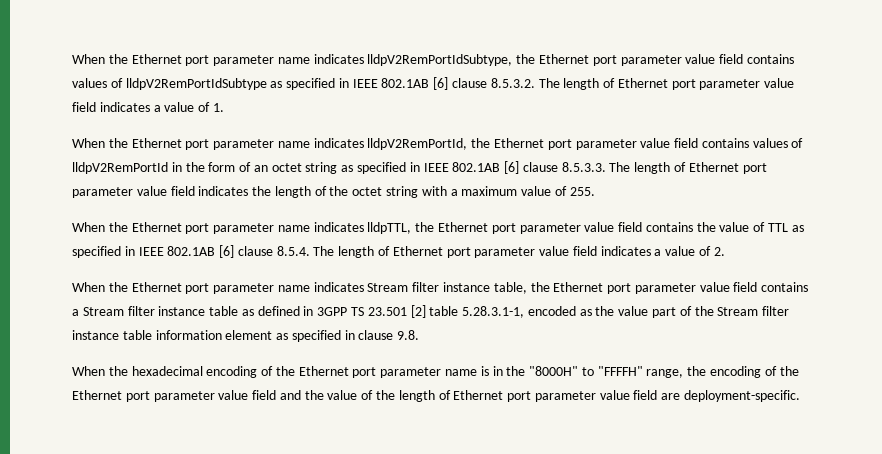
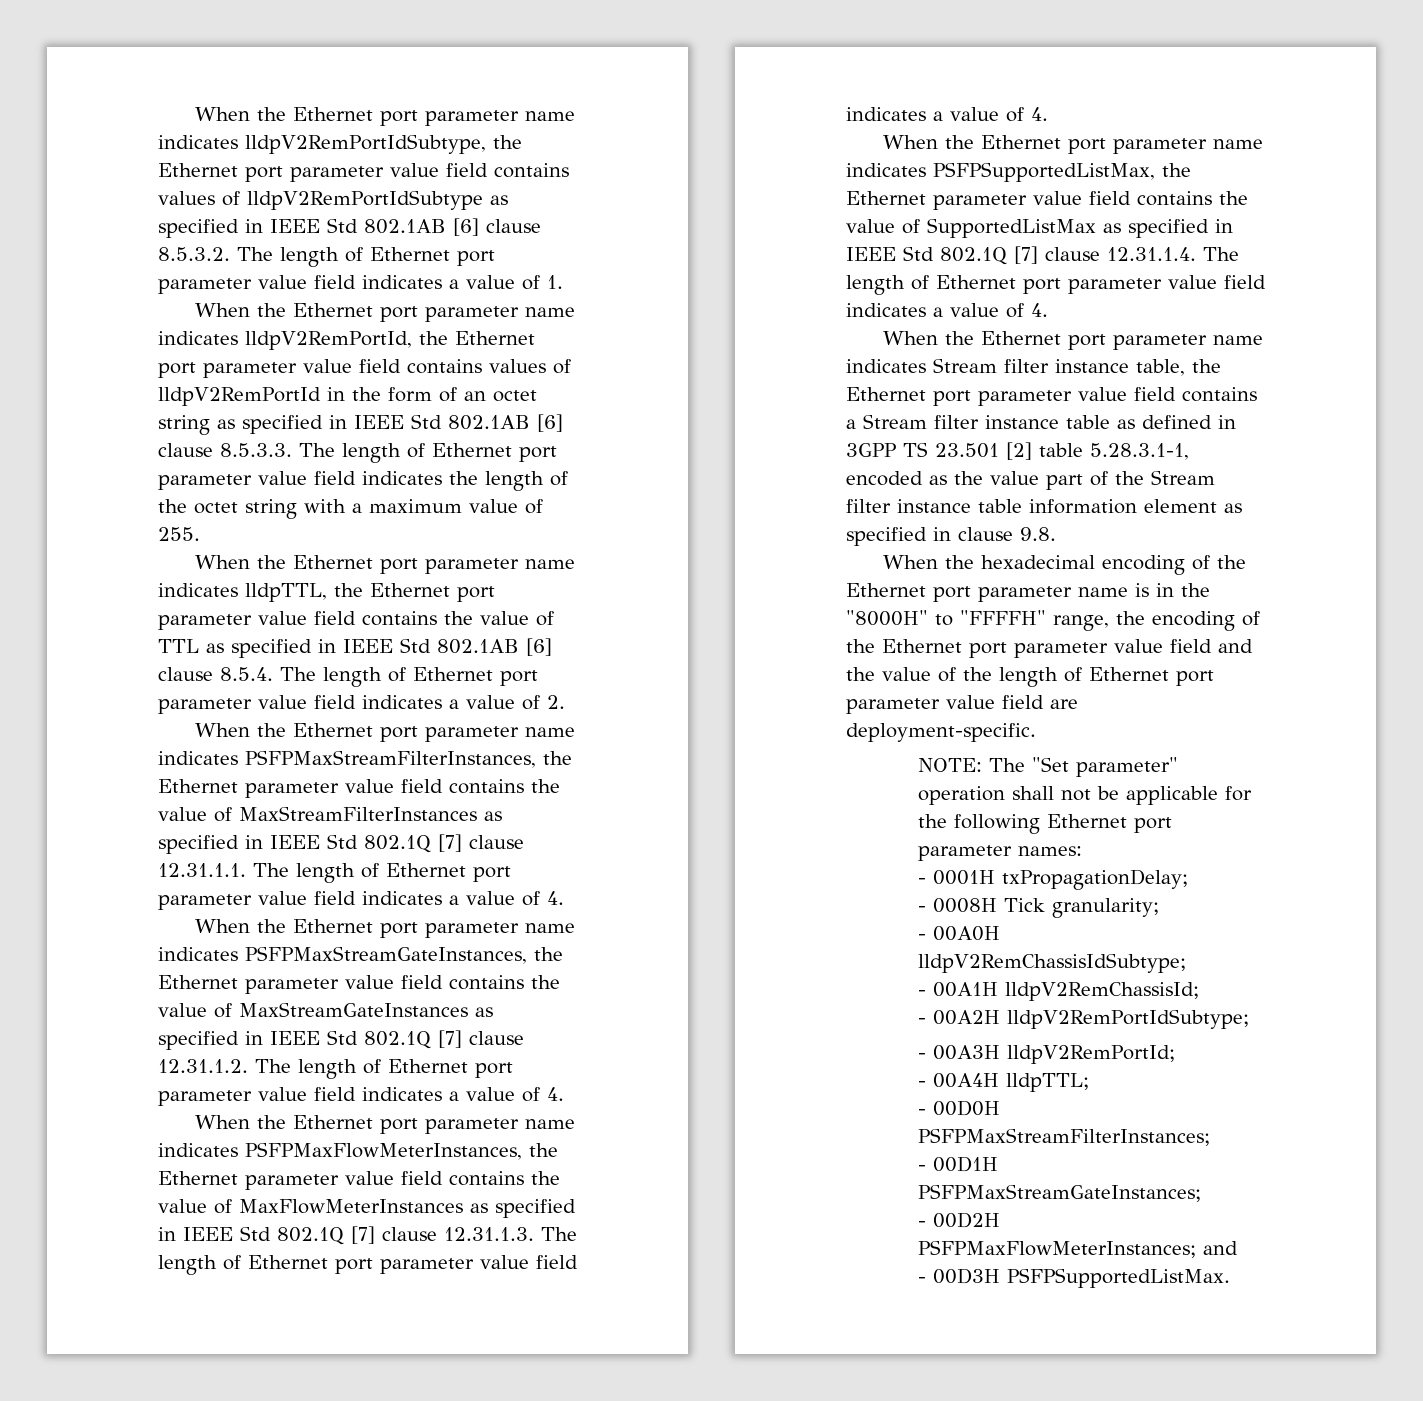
- When the Ethernet port parameter name indicates lldpV2RemPortIdSubtype, the Ethernet port parameter value field contains values of lldpV2RemPortIdSubtype as specified in IEEE 802.1AB [6] clause 8.5.3.2. The length of Ethernet port parameter value field indicates a value of 1.
+ When the Ethernet port parameter name indicates lldpV2RemPortIdSubtype, the Ethernet port parameter value field contains values of lldpV2RemPortIdSubtype as specified in IEEE Std 802.1AB [6] clause 8.5.3.2. The length of Ethernet port parameter value field indicates a value of 1.
- When the Ethernet port parameter name indicates lldpV2RemPortId, the Ethernet port parameter value field contains values of lldpV2RemPortId in the form of an octet string as specified in IEEE 802.1AB [6] clause 8.5.3.3. The length of Ethernet port parameter value field indicates the length of the octet string with a maximum value of 255.
+ When the Ethernet port parameter name indicates lldpV2RemPortId, the Ethernet port parameter value field contains values of lldpV2RemPortId in the form of an octet string as specified in IEEE Std 802.1AB [6] clause 8.5.3.3. The length of Ethernet port parameter value field indicates the length of the octet string with a maximum value of 255.
- When the Ethernet port parameter name indicates lldpTTL, the Ethernet port parameter value field contains the value of TTL as specified in IEEE 802.1AB [6] clause 8.5.4. The length of Ethernet port parameter value field indicates a value of 2.
+ When the Ethernet port parameter name indicates lldpTTL, the Ethernet port parameter value field contains the value of TTL as specified in IEEE Std 802.1AB [6] clause 8.5.4. The length of Ethernet port parameter value field indicates a value of 2.
+ When the Ethernet port parameter name indicates PSFPMaxStreamFilterInstances, the Ethernet parameter value field contains the value of MaxStreamFilterInstances as specified in IEEE Std 802.1Q [7] clause 12.31.1.1. The length of Ethernet port parameter value field indicates a value of 4.
+ When the Ethernet port parameter name indicates PSFPMaxStreamGateInstances, the Ethernet parameter value field contains the value of MaxStreamGateInstances as specified in IEEE Std 802.1Q [7] clause 12.31.1.2. The length of Ethernet port parameter value field indicates a value of 4.
+ When the Ethernet port parameter name indicates PSFPMaxFlowMeterInstances, the Ethernet parameter value field contains the value of MaxFlowMeterInstances as specified in IEEE Std 802.1Q [7] clause 12.31.1.3. The length of Ethernet port parameter value field indicates a value of 4.
+ When the Ethernet port parameter name indicates PSFPSupportedListMax, the Ethernet parameter value field contains the value of SupportedListMax as specified in IEEE Std 802.1Q [7] clause 12.31.1.4. The length of Ethernet port parameter value field indicates a value of 4.
+ NOTE: The "Set parameter" operation shall not be applicable for the following Ethernet port parameter names:
+ - 0001H txPropagationDelay;
+ - 0008H Tick granularity;
+ - 00A0H lldpV2RemChassisIdSubtype;
+ - 00A1H lldpV2RemChassisId;
+ - 00A2H lldpV2RemPortIdSubtype;
+ - 00A3H lldpV2RemPortId;
+ - 00A4H lldpTTL;
+ - 00D0H PSFPMaxStreamFilterInstances;
+ - 00D1H PSFPMaxStreamGateInstances;
+ - 00D2H PSFPMaxFlowMeterInstances; and
+ - 00D3H PSFPSupportedListMax.

